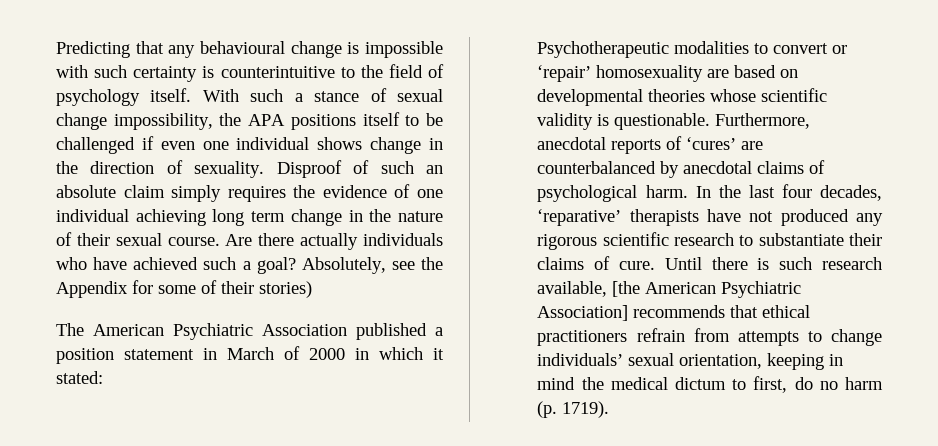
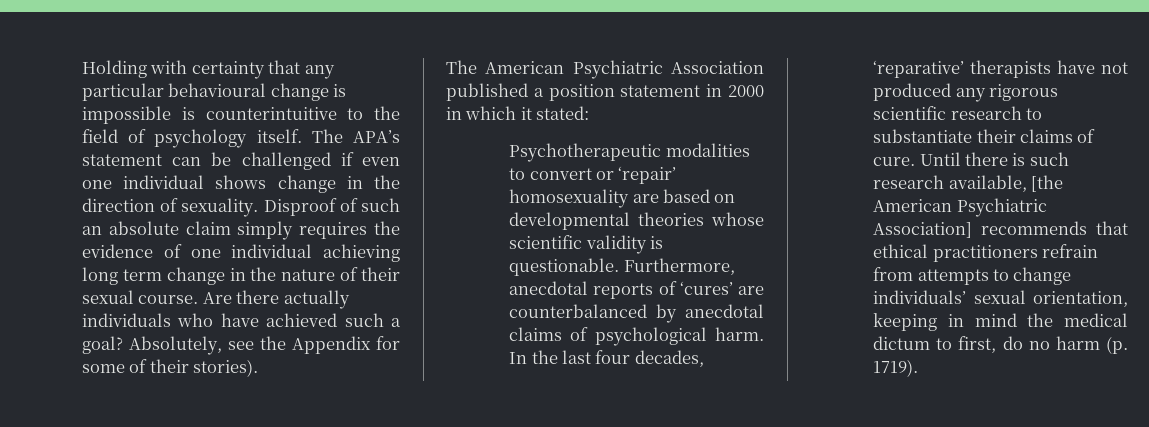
- Predicting that any behavioural change is impossible with such certainty is counterintuitive to the field of psychology itself.
+ Holding with certainty that any particular behavioural change is impossible is counterintuitive to the field of psychology itself.
- With such a stance of sexual change impossibility, the APA positions itself to be challenged if even one individual shows change in the direction of sexuality.
+ The APA’s statement can be challenged if even one individual shows change in the direction of sexuality.
- Absolutely, see the Appendix for some of their stories)
+ Absolutely, see the Appendix for some of their stories).
- The American Psychiatric Association published a position statement in March of 2000 in which it stated:
+ The American Psychiatric Association published a position statement in 2000 in which it stated:

